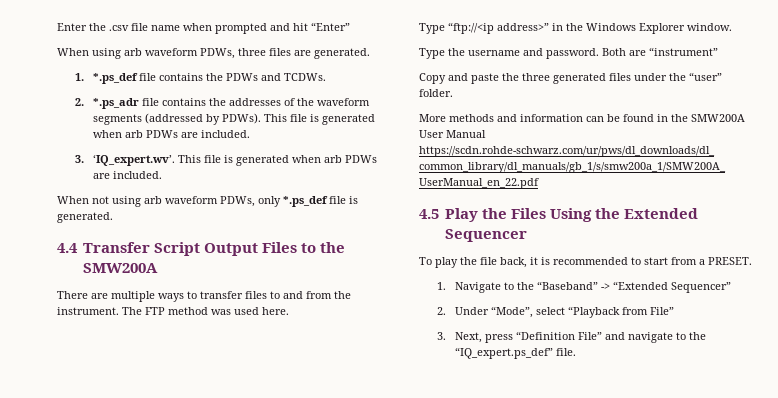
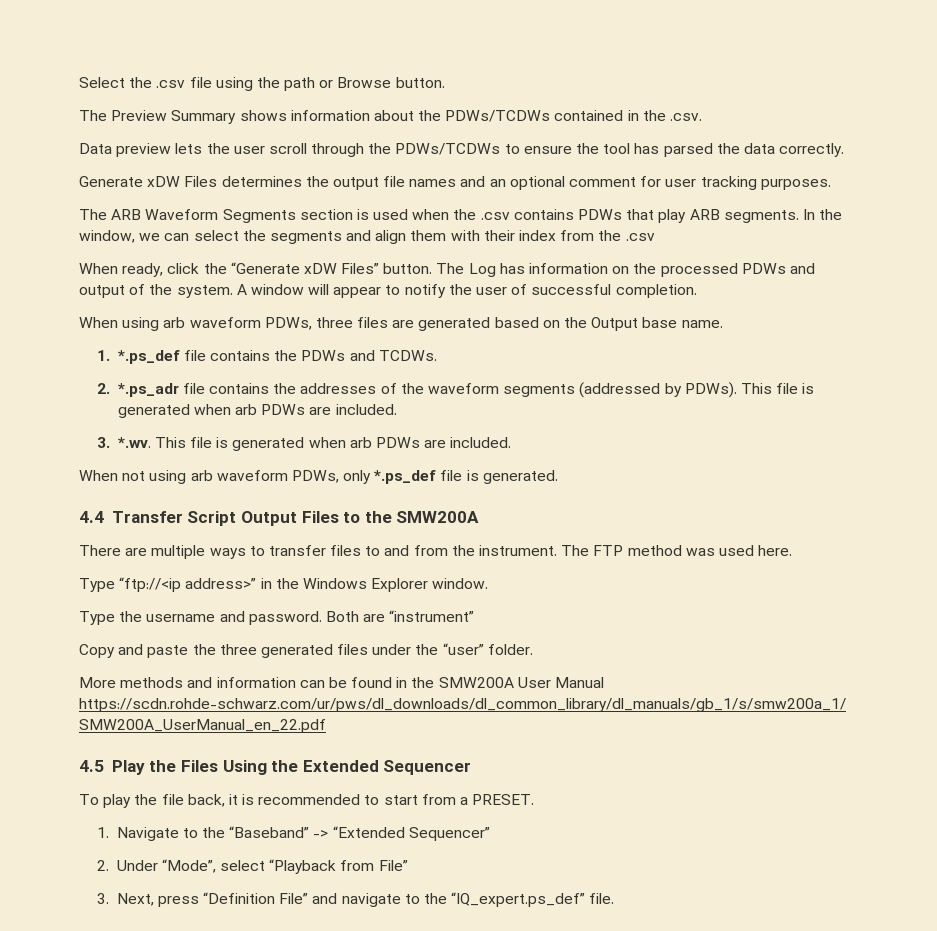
- Enter the .csv file name when prompted and hit “Enter”
+ Select the .csv file using the path or Browse button.
+ The Preview Summary shows information about the PDWs/TCDWs contained in the .csv.
+ Data preview lets the user scroll through the PDWs/TCDWs to ensure the tool has parsed the data correctly.
+ Generate xDW Files determines the output file names and an optional comment for user tracking purposes.
+ The ARB Waveform Segments section is used when the .csv contains PDWs that play ARB segments. In the window, we can select the segments and align them with their index from the .csv
+ When ready, click the “Generate xDW Files” button. The Log has information on the processed PDWs and output of the system. A window will appear to notify the user of successful completion.
- When using arb waveform PDWs, three files are generated.
+ When using arb waveform PDWs, three files are generated based on the Output base name.
- 3. ‘IQ_expert.wv’. This file is generated when arb PDWs are included.
+ 3. *.wv. This file is generated when arb PDWs are included.

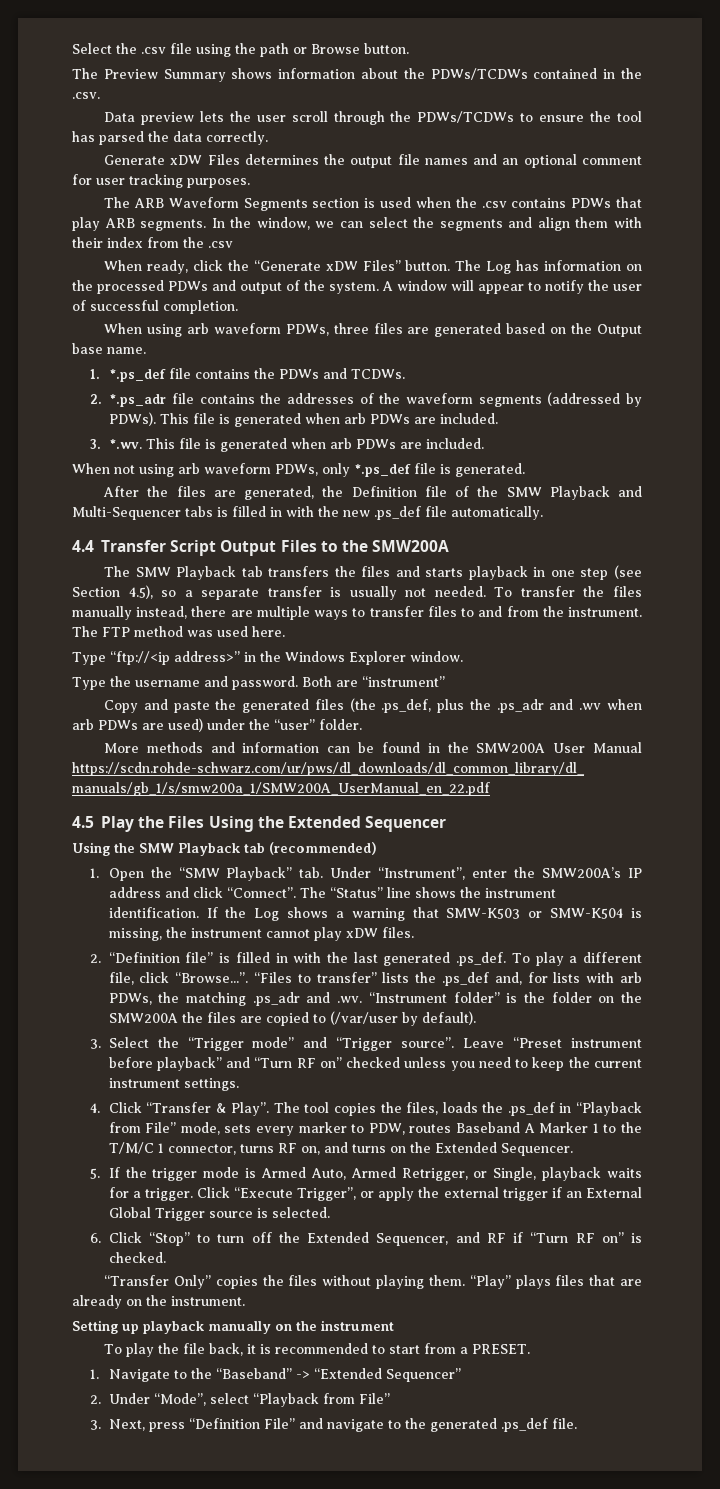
+ After the files are generated, the Definition file of the SMW Playback and Multi-Sequencer tabs is filled in with the new .ps_def file automatically.
- There are multiple ways to transfer files to and from the instrument.
+ The SMW Playback tab transfers the files and starts playback in one step (see Section 4.5), so a separate transfer is usually not needed. To transfer the files manually instead, there are multiple ways to transfer files to and from the instrument.
- Copy and paste the three generated files under the “user” folder.
+ Copy and paste the generated files (the .ps_def, plus the .ps_adr and .wv when arb PDWs are used) under the “user” folder.
+ Using the SMW Playback tab (recommended)
+ 1. Open the “SMW Playback” tab. Under “Instrument”, enter the SMW200A’s IP address and click “Connect”. The “Status” line shows the instrument identification. If the Log shows a warning that SMW-K503 or SMW-K504 is missing, the instrument cannot play xDW files.
+ 2. “Definition file” is filled in with the last generated .ps_def. To play a different file, click “Browse...”. “Files to transfer” lists the .ps_def and, for lists with arb PDWs, the matching .ps_adr and .wv. “Instrument folder” is the folder on the SMW200A the files are copied to (/var/user by default).
+ 3. Select the “Trigger mode” and “Trigger source”. Leave “Preset instrument before playback” and “Turn RF on” checked unless you need to keep the current instrument settings.
+ 4. Click “Transfer & Play”. The tool copies the files, loads the .ps_def in “Playback from File” mode, sets every marker to PDW, routes Baseband A Marker 1 to the T/M/C 1 connector, turns RF on, and turns on the Extended Sequencer.
+ 5. If the trigger mode is Armed Auto, Armed Retrigger, or Single, playback waits for a trigger. Click “Execute Trigger”, or apply the external trigger if an External Global Trigger source is selected.
+ 6. Click “Stop” to turn off the Extended Sequencer, and RF if “Turn RF on” is checked.
+ “Transfer Only” copies the files without playing them. “Play” plays files that are already on the instrument.
+ Setting up playback manually on the instrument
- 3. Next, press “Definition File” and navigate to the “IQ_expert.ps_def” file.
+ 3. Next, press “Definition File” and navigate to the generated .ps_def file.

